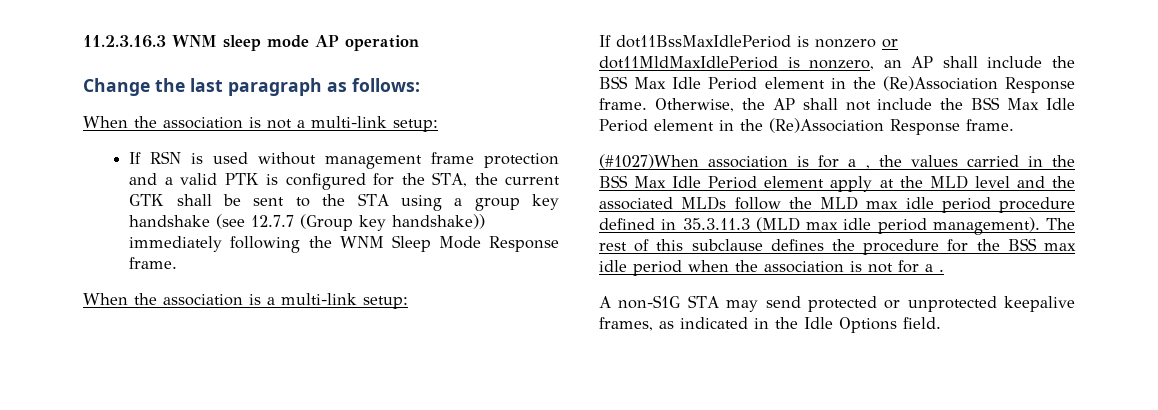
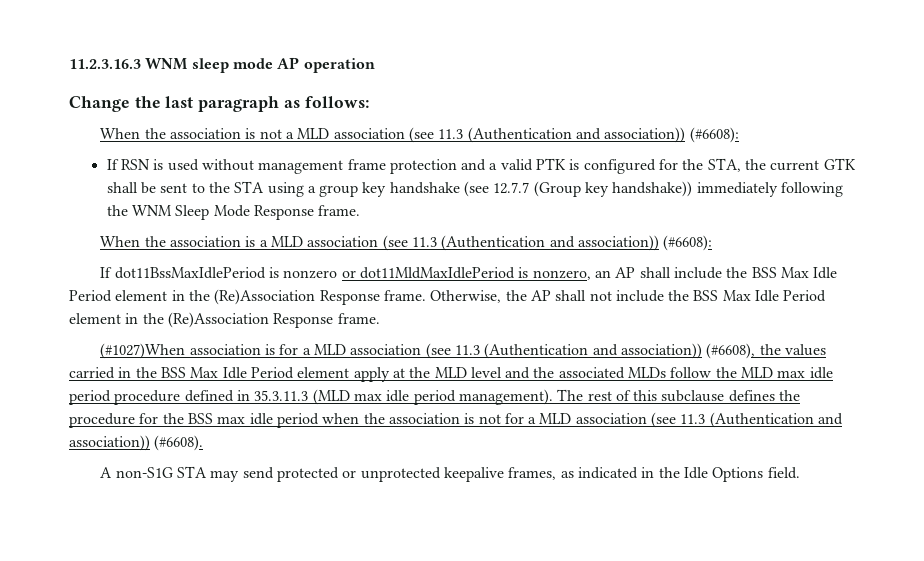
- When the association is not a multi-link setup:
+ When the association is not a MLD association (see 11.3 (Authentication and association)) (#6608):
- When the association is a multi-link setup:
+ When the association is a MLD association (see 11.3 (Authentication and association)) (#6608):
- (#1027)When association is for a , the values carried in the BSS Max Idle Period element apply at the MLD level and the associated MLDs follow the MLD max idle period procedure defined in 35.3.11.3 (MLD max idle period management).
+ (#1027)When association is for a MLD association (see 11.3 (Authentication and association)) (#6608), the values carried in the BSS Max Idle Period element apply at the MLD level and the associated MLDs follow the MLD max idle period procedure defined in 35.3.11.3 (MLD max idle period management).
- The rest of this subclause defines the procedure for the BSS max idle period when the association is not for a .
+ The rest of this subclause defines the procedure for the BSS max idle period when the association is not for a MLD association (see 11.3 (Authentication and association)) (#6608).

